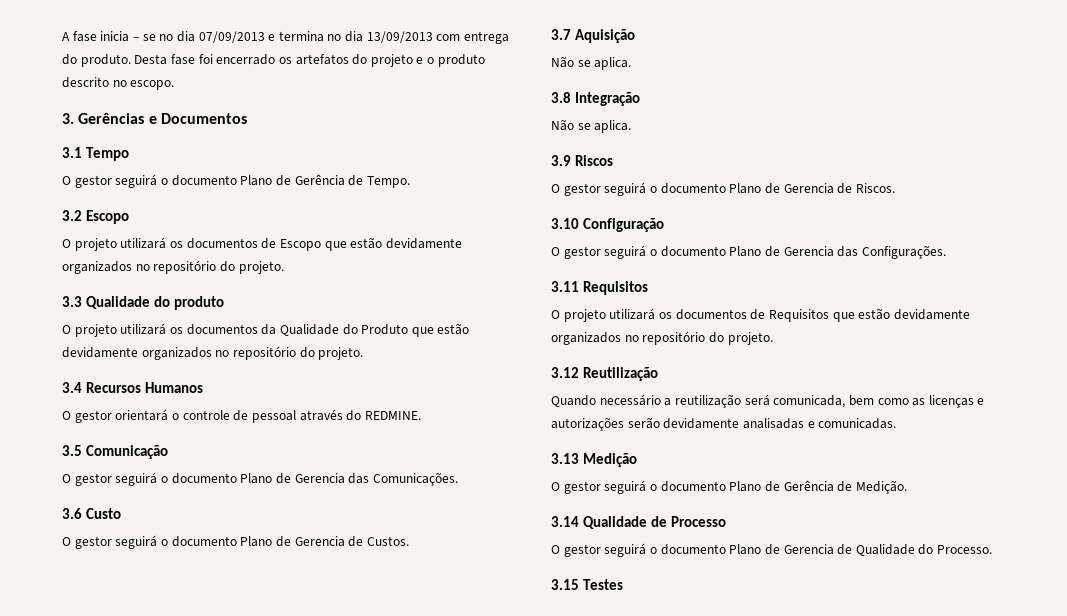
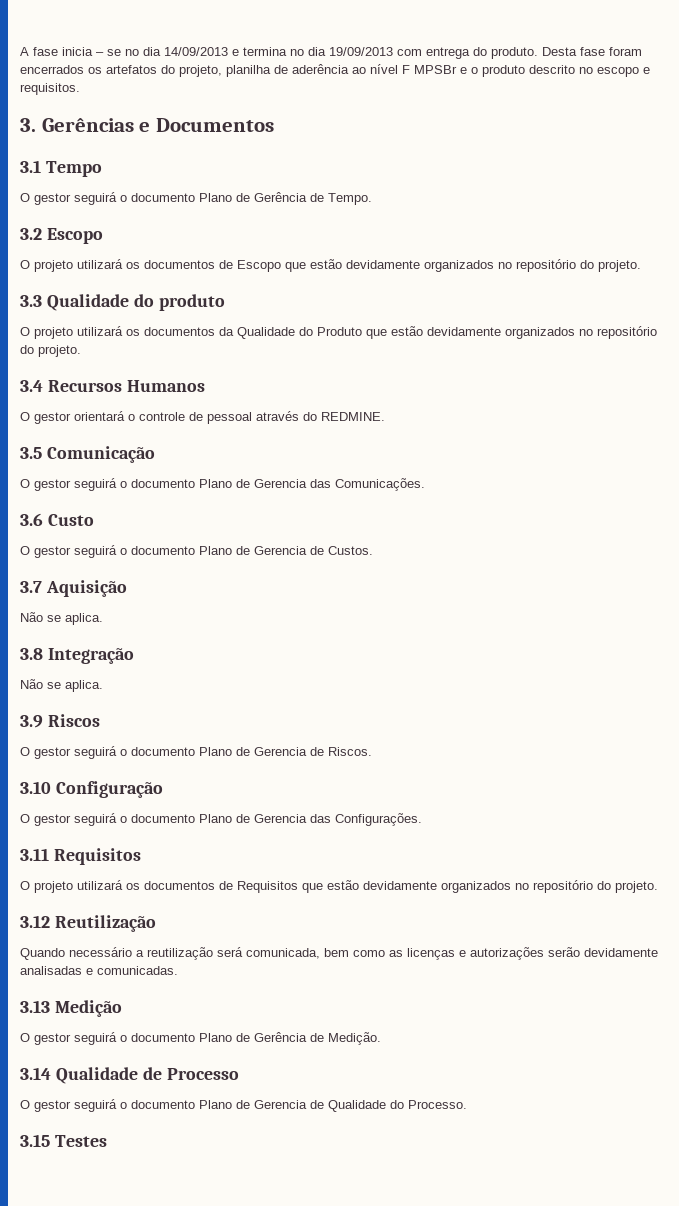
- A fase inicia – se no dia 07/09/2013 e termina no dia 13/09/2013 com entrega do produto.
+ A fase inicia – se no dia 14/09/2013 e termina no dia 19/09/2013 com entrega do produto.
- Desta fase foi encerrado os artefatos do projeto e o produto descrito no escopo.
+ Desta fase foram encerrados os artefatos do projeto, planilha de aderência ao nível F MPSBr e o produto descrito no escopo e requisitos.

